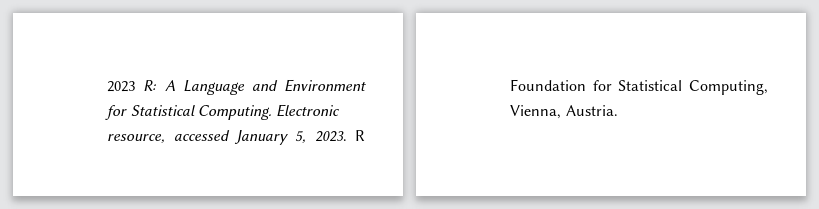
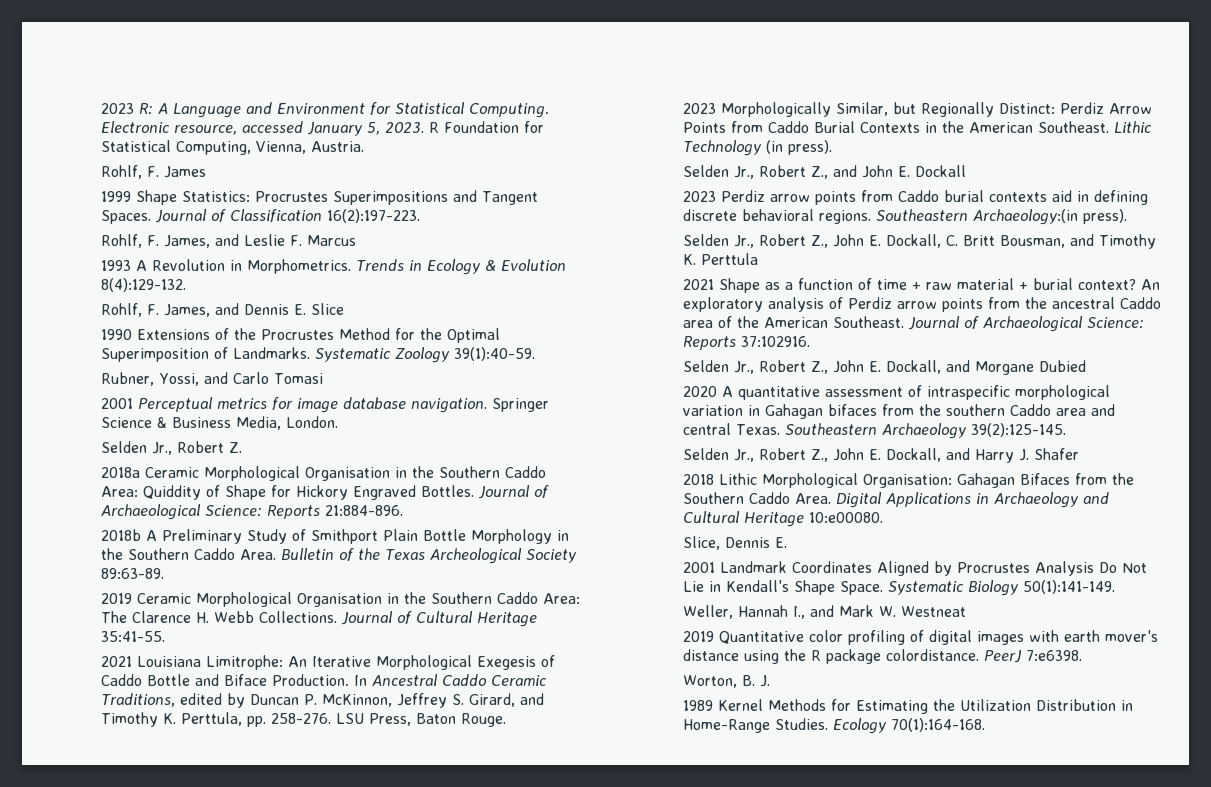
+ Rohlf, F. James
+ 1999 Shape Statistics: Procrustes Superimpositions and Tangent Spaces. Journal of Classification 16(2):197-223.
+ Rohlf, F. James, and Leslie F. Marcus
+ 1993 A Revolution in Morphometrics. Trends in Ecology & Evolution 8(4):129-132.
+ Rohlf, F. James, and Dennis E. Slice
+ 1990 Extensions of the Procrustes Method for the Optimal Superimposition of Landmarks. Systematic Zoology 39(1):40-59.
+ Rubner, Yossi, and Carlo Tomasi
+ 2001 Perceptual metrics for image database navigation. Springer Science & Business Media, London.
+ Selden Jr., Robert Z.
+ 2018a Ceramic Morphological Organisation in the Southern Caddo Area: Quiddity of Shape for Hickory Engraved Bottles. Journal of Archaeological Science: Reports 21:884-896.
+ 2018b A Preliminary Study of Smithport Plain Bottle Morphology in the Southern Caddo Area. Bulletin of the Texas Archeological Society 89:63-89.
+ 2019 Ceramic Morphological Organisation in the Southern Caddo Area: The Clarence H. Webb Collections. Journal of Cultural Heritage 35:41-55.
+ 2021 Louisiana Limitrophe: An Iterative Morphological Exegesis of Caddo Bottle and Biface Production. In Ancestral Caddo Ceramic Traditions, edited by Duncan P. McKinnon, Jeffrey S. Girard, and Timothy K. Perttula, pp. 258-276. LSU Press, Baton Rouge.
+ 2023 Morphologically Similar, but Regionally Distinct: Perdiz Arrow Points from Caddo Burial Contexts in the American Southeast. Lithic Technology (in press).
+ Selden Jr., Robert Z., and John E. Dockall
+ 2023 Perdiz arrow points from Caddo burial contexts aid in defining discrete behavioral regions. Southeastern Archaeology:(in press).
+ Selden Jr., Robert Z., John E. Dockall, C. Britt Bousman, and Timothy K. Perttula
+ 2021 Shape as a function of time + raw material + burial context? An exploratory analysis of Perdiz arrow points from the ancestral Caddo area of the American Southeast. Journal of Archaeological Science: Reports 37:102916.
+ Selden Jr., Robert Z., John E. Dockall, and Morgane Dubied
+ 2020 A quantitative assessment of intraspecific morphological variation in Gahagan bifaces from the southern Caddo area and central Texas. Southeastern Archaeology 39(2):125-145.
+ Selden Jr., Robert Z., John E. Dockall, and Harry J. Shafer
+ 2018 Lithic Morphological Organisation: Gahagan Bifaces from the Southern Caddo Area. Digital Applications in Archaeology and Cultural Heritage 10:e00080.
+ Slice, Dennis E.
+ 2001 Landmark Coordinates Aligned by Procrustes Analysis Do Not Lie in Kendall's Shape Space. Systematic Biology 50(1):141-149.
+ Weller, Hannah I., and Mark W. Westneat
+ 2019 Quantitative color profiling of digital images with earth mover's distance using the R package colordistance. PeerJ 7:e6398.
+ Worton, B. J.
+ 1989 Kernel Methods for Estimating the Utilization Distribution in Home-Range Studies. Ecology 70(1):164-168.

